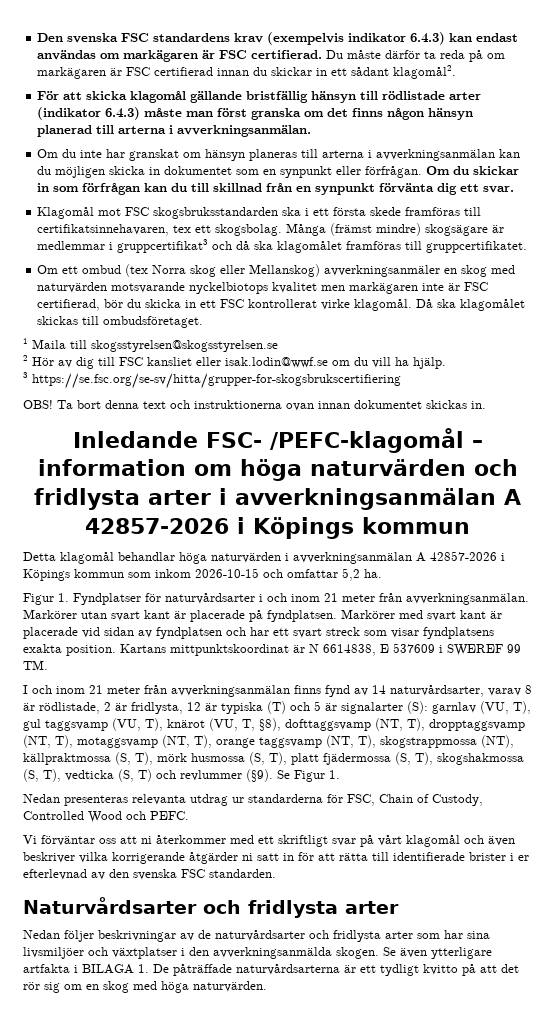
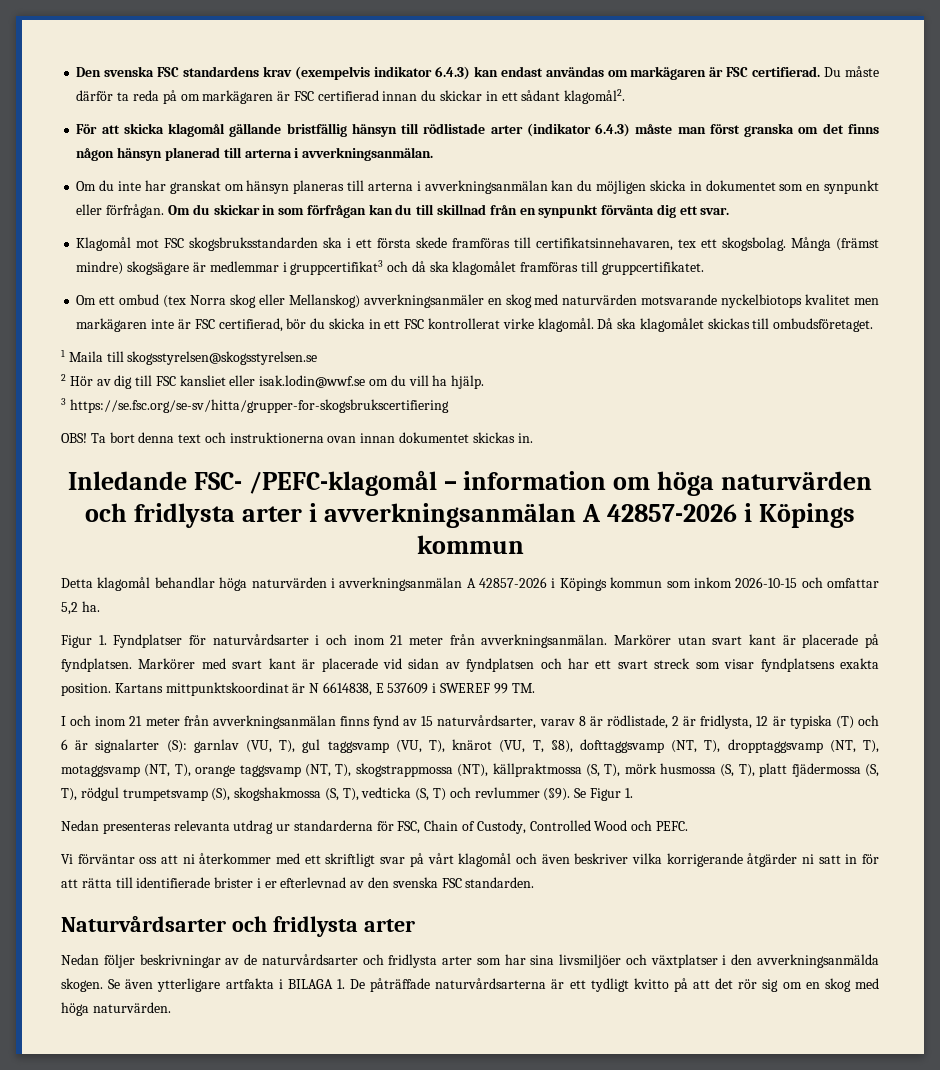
- I och inom 21 meter från avverkningsanmälan finns fynd av 14 naturvårdsarter, varav 8 är rödlistade, 2 är fridlysta, 12 är typiska (T) och 5 är signalarter (S):
+ I och inom 21 meter från avverkningsanmälan finns fynd av 15 naturvårdsarter, varav 8 är rödlistade, 2 är fridlysta, 12 är typiska (T) och 6 är signalarter (S):
- garnlav (VU, T), gul taggsvamp (VU, T), knärot (VU, T, §8), dofttaggsvamp (NT, T), dropptaggsvamp (NT, T), motaggsvamp (NT, T), orange taggsvamp (NT, T), skogstrappmossa (NT), källpraktmossa (S, T), mörk husmossa (S, T), platt fjädermossa (S, T), skogshakmossa (S, T), vedticka (S, T) och revlummer (§9).
+ garnlav (VU, T), gul taggsvamp (VU, T), knärot (VU, T, §8), dofttaggsvamp (NT, T), dropptaggsvamp (NT, T), motaggsvamp (NT, T), orange taggsvamp (NT, T), skogstrappmossa (NT), källpraktmossa (S, T), mörk husmossa (S, T), platt fjädermossa (S, T), rödgul trumpetsvamp (S), skogshakmossa (S, T), vedticka (S, T) och revlummer (§9).

